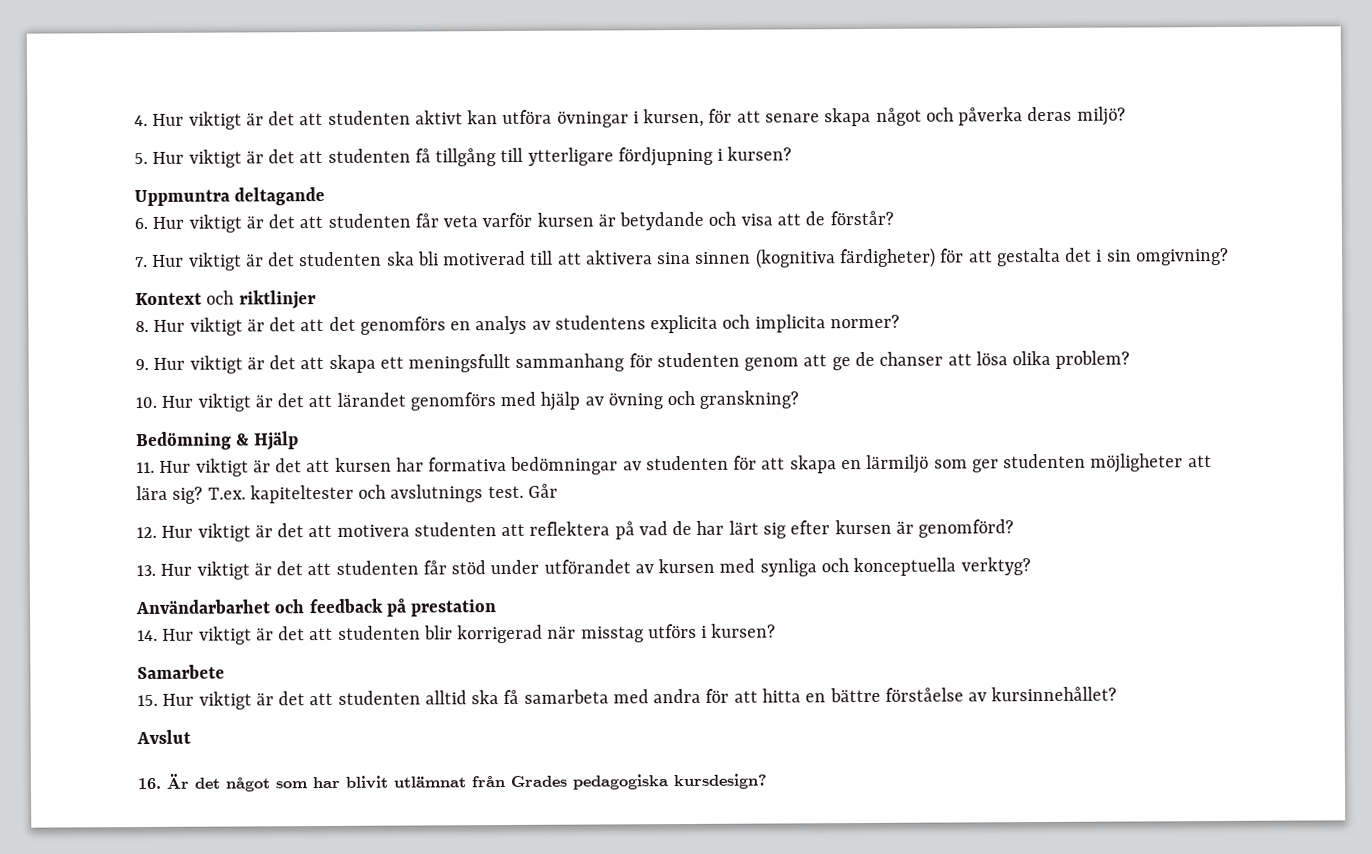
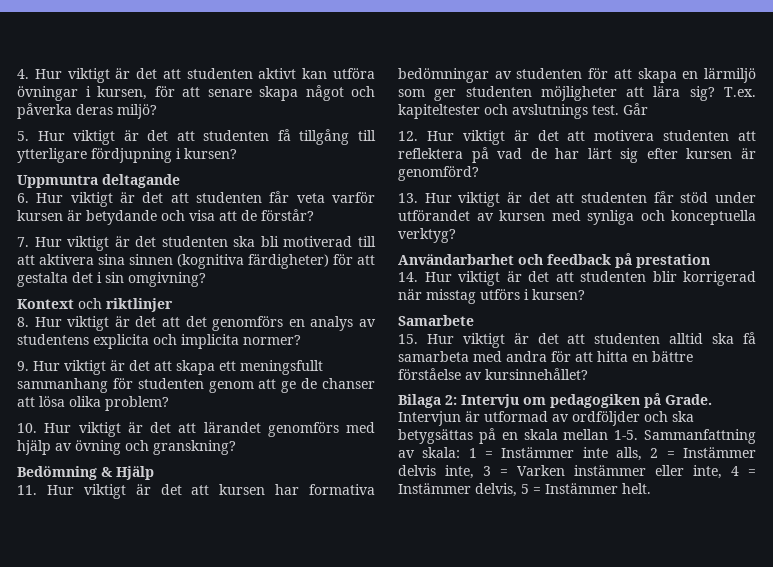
- Avslut
- 16. Är det något som har blivit utlämnat från Grades pedagogiska kursdesign?
+ Bilaga 2: Intervju om pedagogiken på Grade. Intervjun är utformad av ordföljder och ska betygsättas på en skala mellan 1-5. Sammanfattning av skala: 1 = Instämmer inte alls, 2 = Instämmer delvis inte, 3 = Varken instämmer eller inte, 4 = Instämmer delvis, 5 = Instämmer helt.

